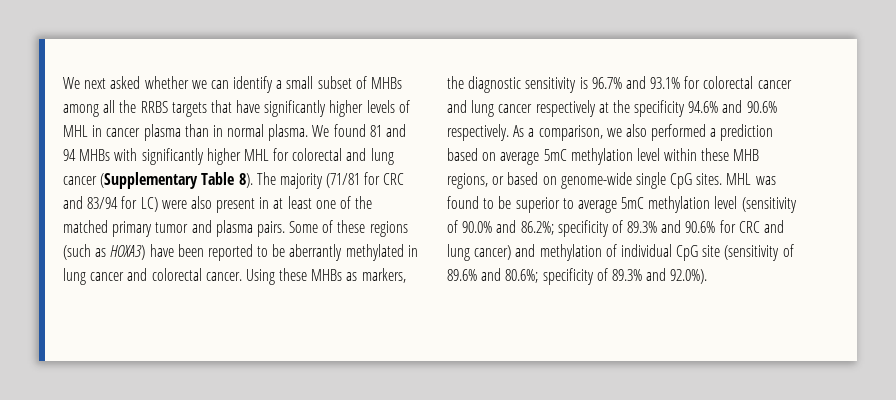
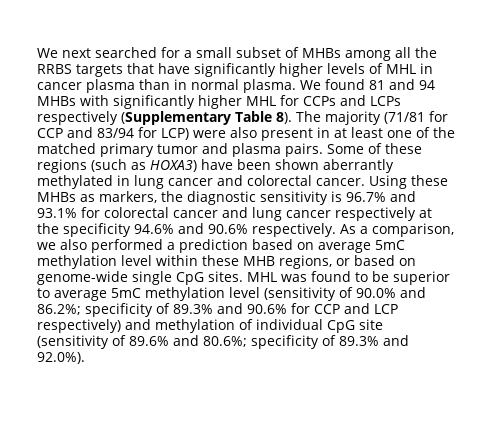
- We next asked whether we can identify a small subset of MHBs among all the RRBS targets that have significantly higher levels of MHL in cancer plasma than in normal plasma.
+ We next searched for a small subset of MHBs among all the RRBS targets that have significantly higher levels of MHL in cancer plasma than in normal plasma.
- We found 81 and 94 MHBs with significantly higher MHL for colorectal and lung cancer (Supplementary Table 8).
+ We found 81 and 94 MHBs with significantly higher MHL for CCPs and LCPs respectively (Supplementary Table 8).
- The majority (71/81 for CRC and 83/94 for LC) were also present in at least one of the matched primary tumor and plasma pairs.
+ The majority (71/81 for CCP and 83/94 for LCP) were also present in at least one of the matched primary tumor and plasma pairs.
- Some of these regions (such as HOXA3) have been reported to be aberrantly methylated in lung cancer and colorectal cancer.
+ Some of these regions (such as HOXA3) have been shown aberrantly methylated in lung cancer and colorectal cancer.
- MHL was found to be superior to average 5mC methylation level (sensitivity of 90.0% and 86.2%; specificity of 89.3% and 90.6% for CRC and lung cancer) and methylation of individual CpG site (sensitivity of 89.6% and 80.6%; specificity of 89.3% and 92.0%).
+ MHL was found to be superior to average 5mC methylation level (sensitivity of 90.0% and 86.2%; specificity of 89.3% and 90.6% for CCP and LCP respectively) and methylation of individual CpG site (sensitivity of 89.6% and 80.6%; specificity of 89.3% and 92.0%).

